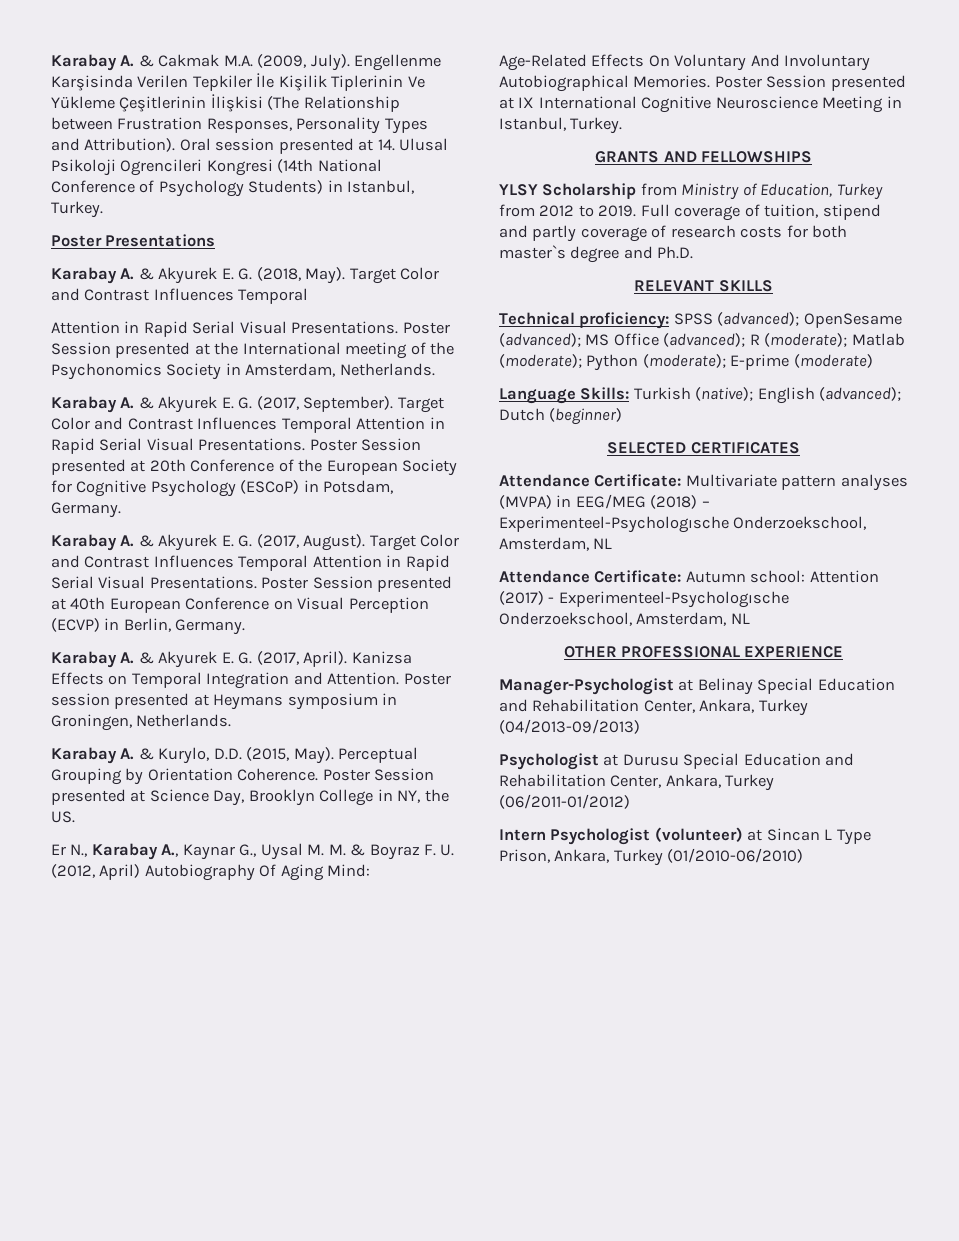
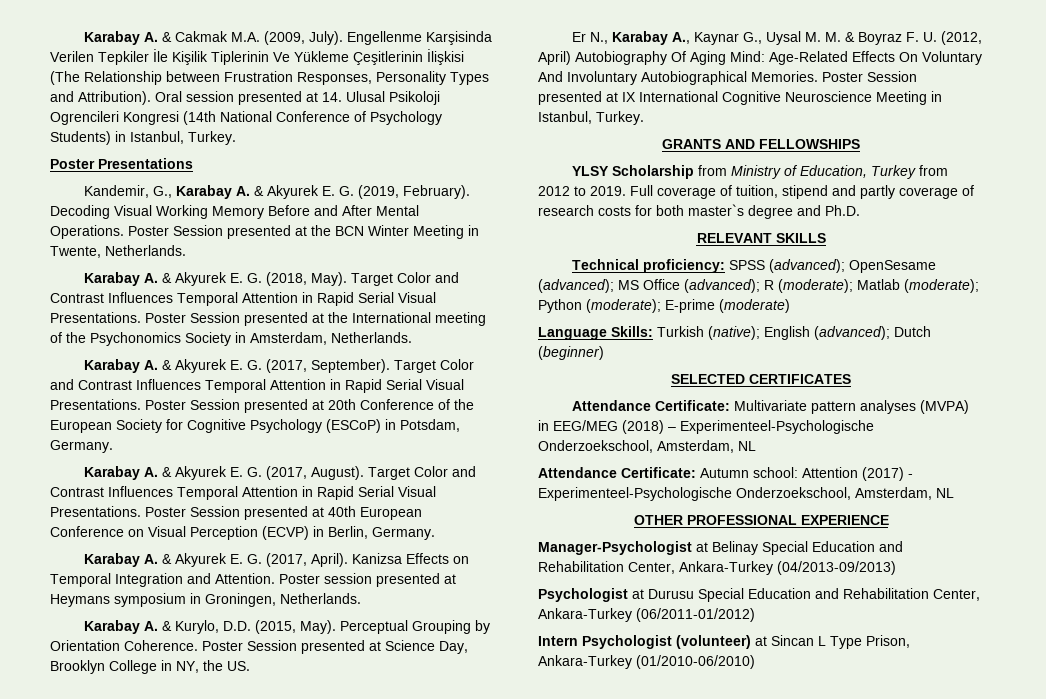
+ Kandemir, G., Karabay A. & Akyurek E. G. (2019, February). Decoding Visual Working Memory Before and After Mental Operations. Poster Session presented at the BCN Winter Meeting in Twente, Netherlands.
- Karabay A. & Akyurek E. G. (2018, May). Target Color and Contrast Influences Temporal
- Attention in Rapid Serial Visual Presentations.
+ Karabay A. & Akyurek E. G. (2018, May). Target Color and Contrast Influences Temporal Attention in Rapid Serial Visual Presentations.
- Attendance Certificate: Multivariate pattern analyses (MVPA) in EEG/MEG (2018) – Experimenteel-Psychologısche Onderzoekschool, Amsterdam, NL
+ Attendance Certificate: Multivariate pattern analyses (MVPA) in EEG/MEG (2018) – Experimenteel-Psychologische Onderzoekschool, Amsterdam, NL
- Attendance Certificate: Autumn school: Attention (2017) - Experimenteel-Psychologısche Onderzoekschool, Amsterdam, NL
+ Attendance Certificate: Autumn school: Attention (2017) - Experimenteel-Psychologische Onderzoekschool, Amsterdam, NL
- Manager-Psychologist at Belinay Special Education and Rehabilitation Center, Ankara, Turkey (04/2013-09/2013)
+ Manager-Psychologist at Belinay Special Education and Rehabilitation Center, Ankara-Turkey (04/2013-09/2013)
- Psychologist at Durusu Special Education and Rehabilitation Center, Ankara, Turkey (06/2011-01/2012)
+ Psychologist at Durusu Special Education and Rehabilitation Center, Ankara-Turkey (06/2011-01/2012)
- Intern Psychologist (volunteer) at Sincan L Type Prison, Ankara, Turkey (01/2010-06/2010)
+ Intern Psychologist (volunteer) at Sincan L Type Prison, Ankara-Turkey (01/2010-06/2010)

